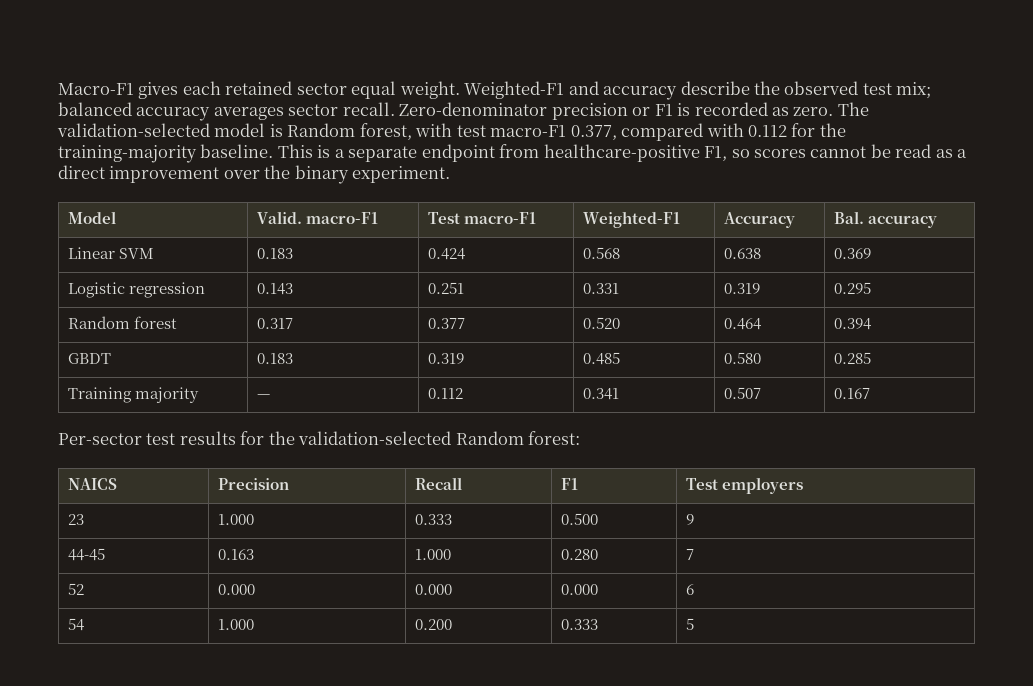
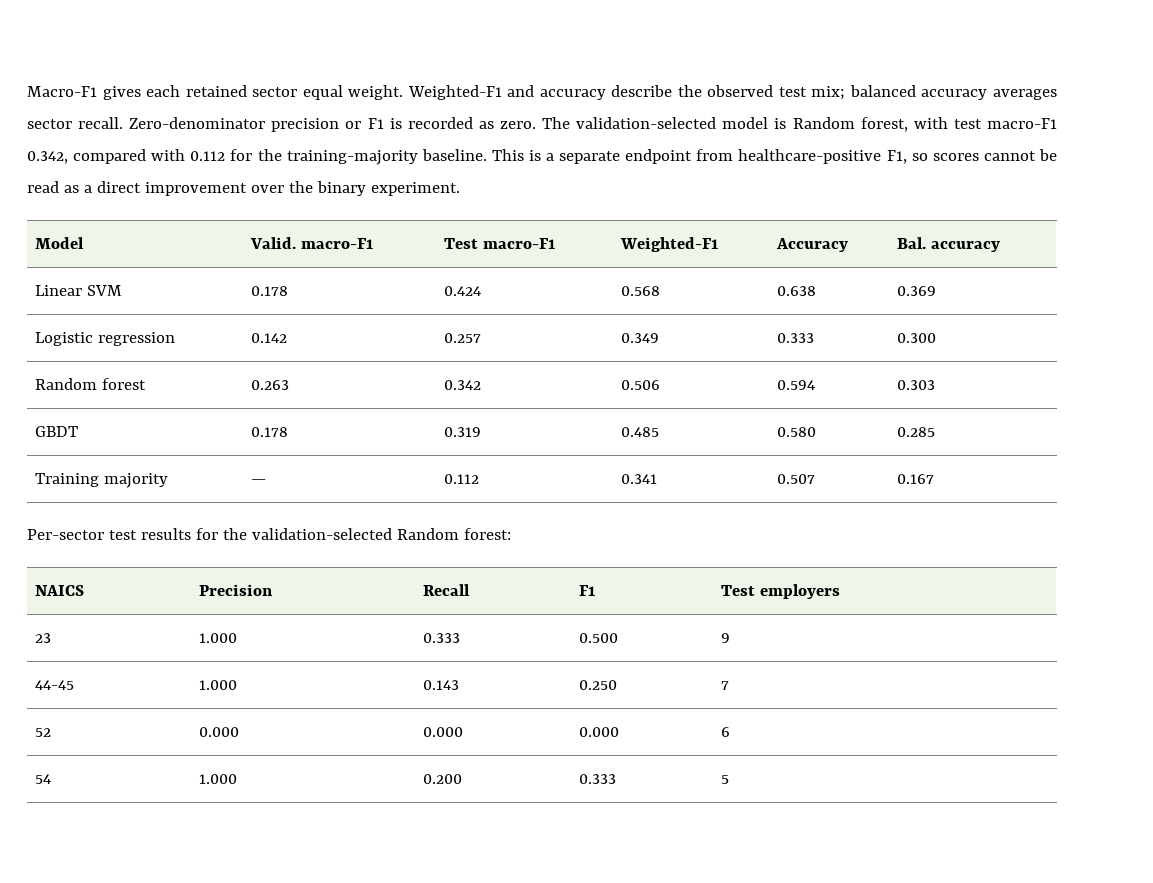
- The validation-selected model is Random forest, with test macro-F1 0.377, compared with 0.112 for the training-majority baseline.
+ The validation-selected model is Random forest, with test macro-F1 0.342, compared with 0.112 for the training-majority baseline.
- Linear SVM | 0.183 | 0.424 | 0.568 | 0.638 | 0.369
+ Linear SVM | 0.178 | 0.424 | 0.568 | 0.638 | 0.369
- Logistic regression | 0.143 | 0.251 | 0.331 | 0.319 | 0.295
- Random forest | 0.317 | 0.377 | 0.520 | 0.464 | 0.394
+ Logistic regression | 0.142 | 0.257 | 0.349 | 0.333 | 0.300
+ Random forest | 0.263 | 0.342 | 0.506 | 0.594 | 0.303
- GBDT | 0.183 | 0.319 | 0.485 | 0.580 | 0.285
+ GBDT | 0.178 | 0.319 | 0.485 | 0.580 | 0.285
- 44-45 | 0.163 | 1.000 | 0.280 | 7
+ 44-45 | 1.000 | 0.143 | 0.250 | 7

